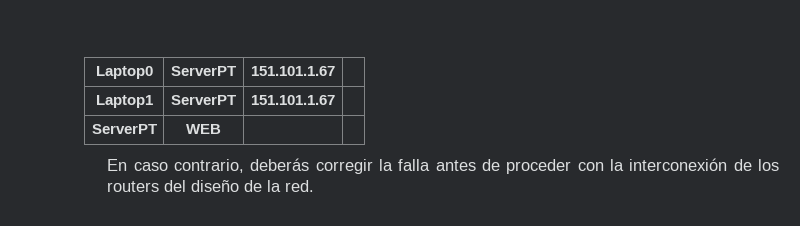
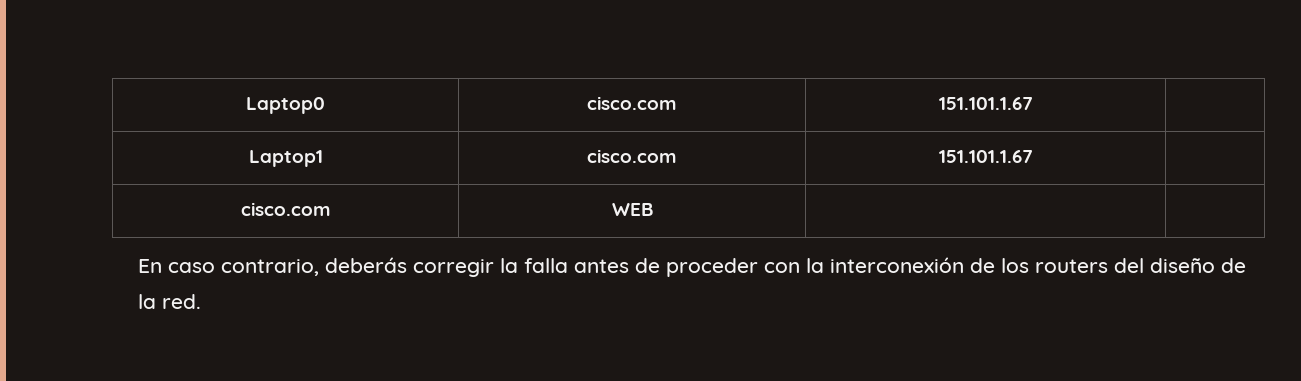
- Laptop0 | ServerPT | 151.101.1.67 |
+ Laptop0 | cisco.com | 151.101.1.67 |
- Laptop1 | ServerPT | 151.101.1.67 |
- ServerPT | WEB | |
+ Laptop1 | cisco.com | 151.101.1.67 |
+ cisco.com | WEB | |

